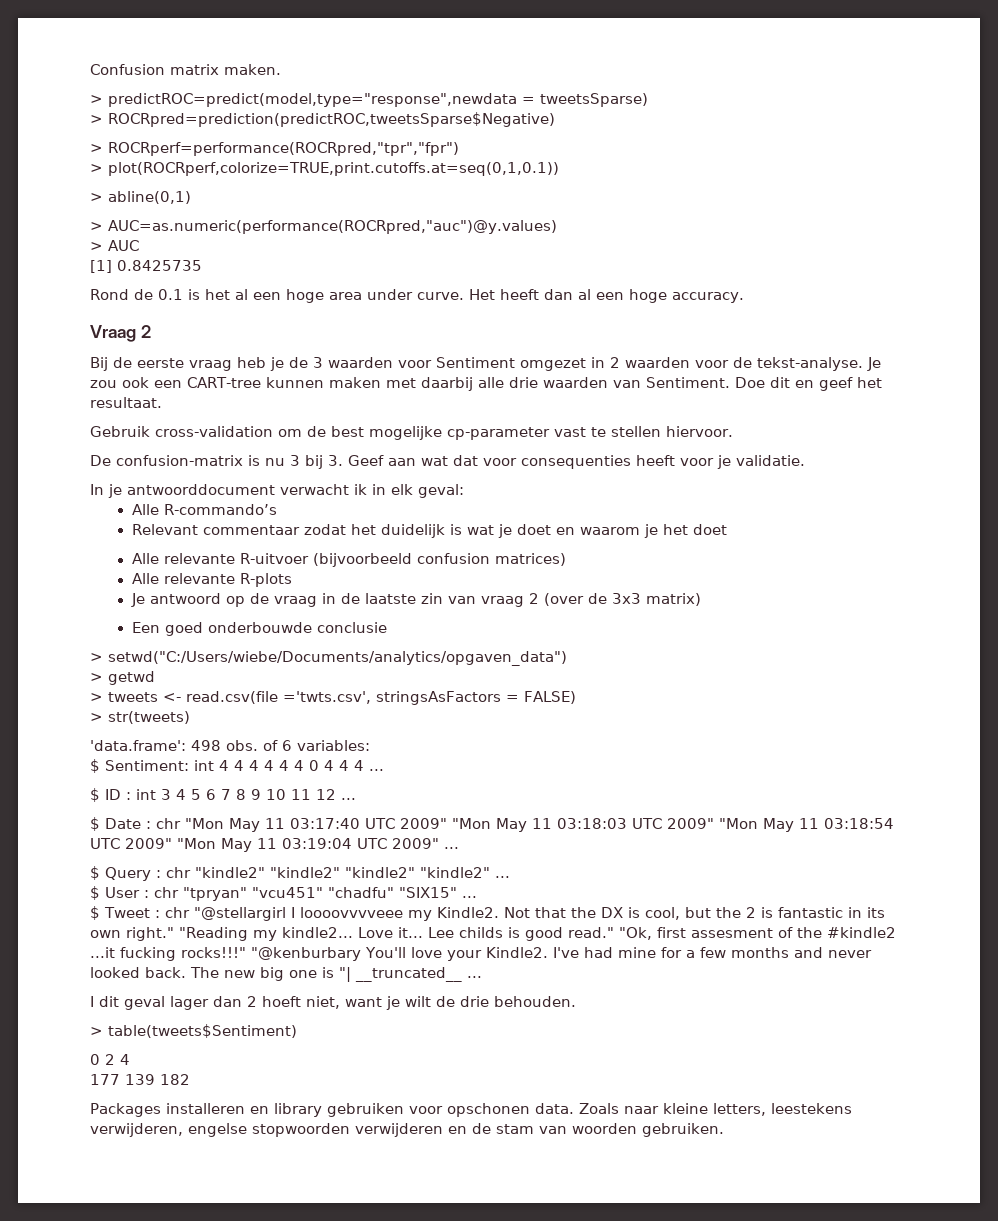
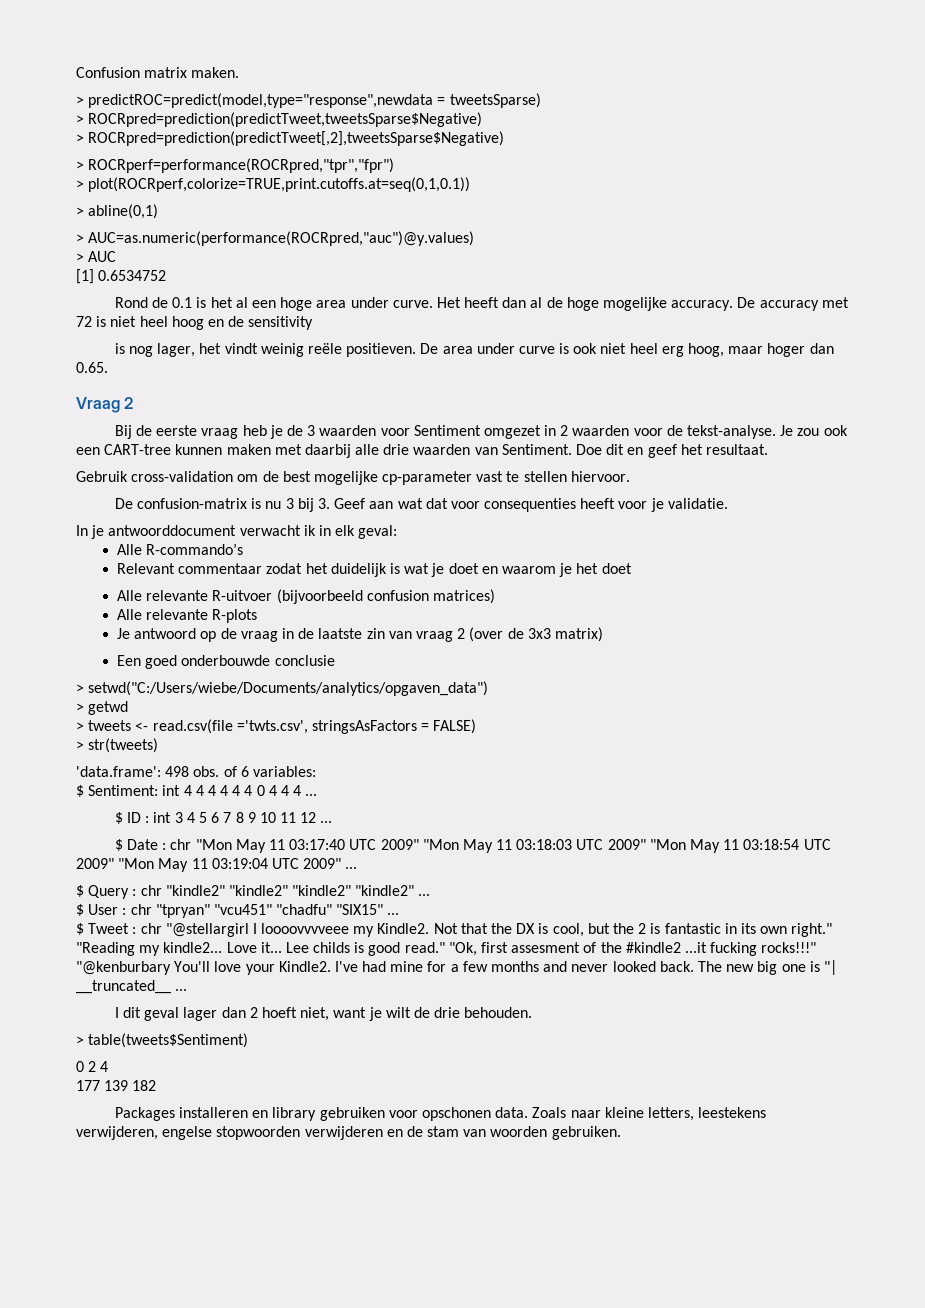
- > ROCRpred=prediction(predictROC,tweetsSparse$Negative)
+ > ROCRpred=prediction(predictTweet,tweetsSparse$Negative)
+ > ROCRpred=prediction(predictTweet[,2],tweetsSparse$Negative)
- [1] 0.8425735
+ [1] 0.6534752
- Het heeft dan al een hoge accuracy.
+ Het heeft dan al de hoge mogelijke accuracy. De accuracy met 72 is niet heel hoog en de sensitivity
+ is nog lager, het vindt weinig reële positieven. De area under curve is ook niet heel erg hoog, maar hoger dan 0.65.

